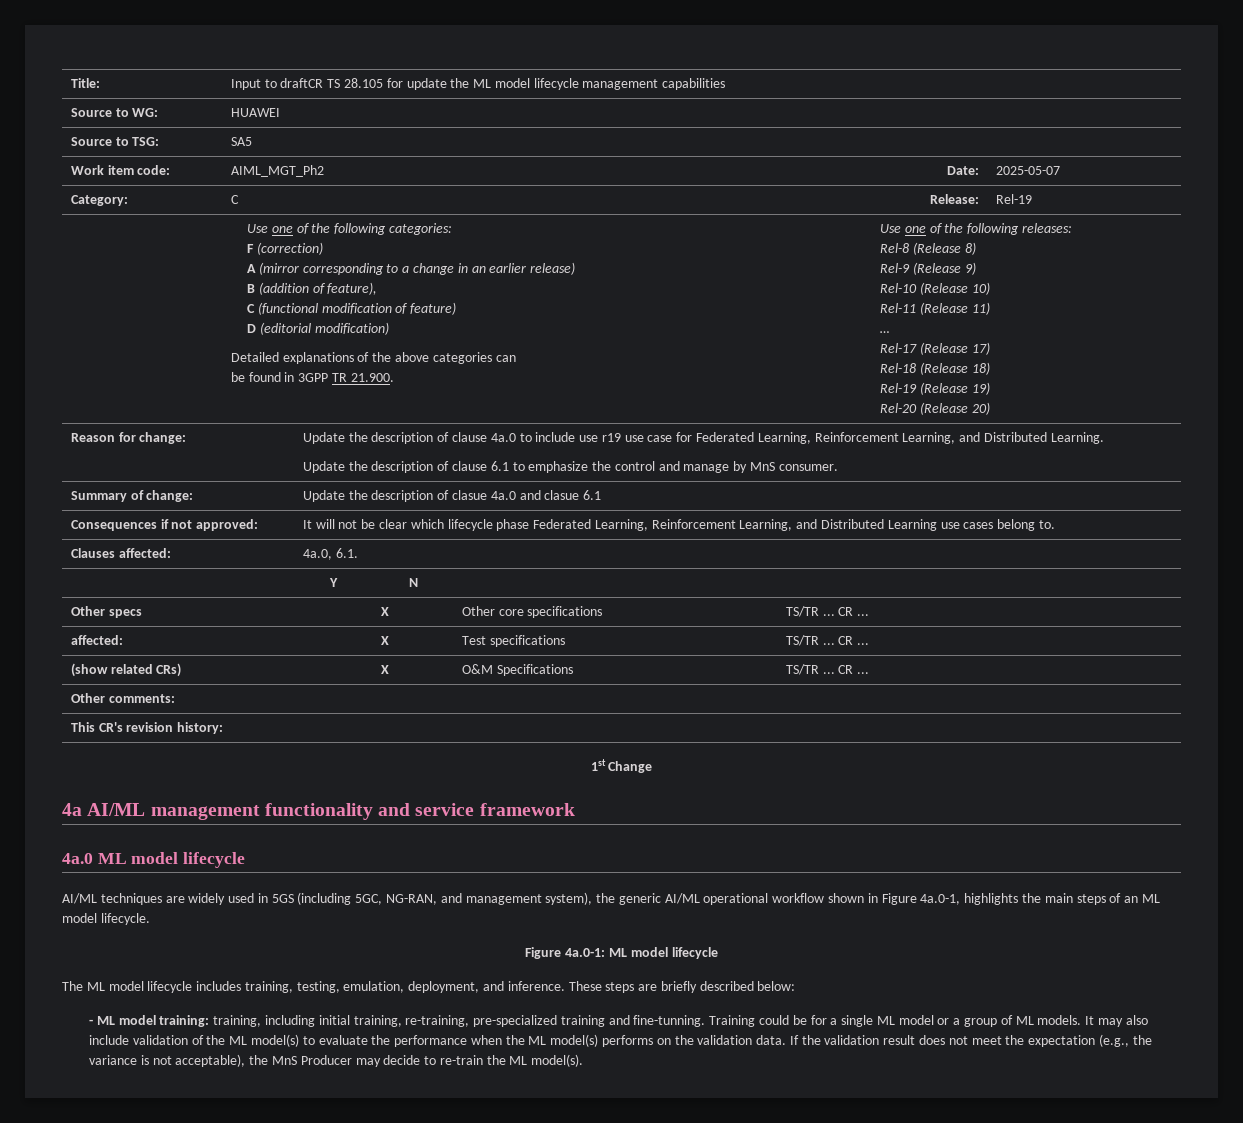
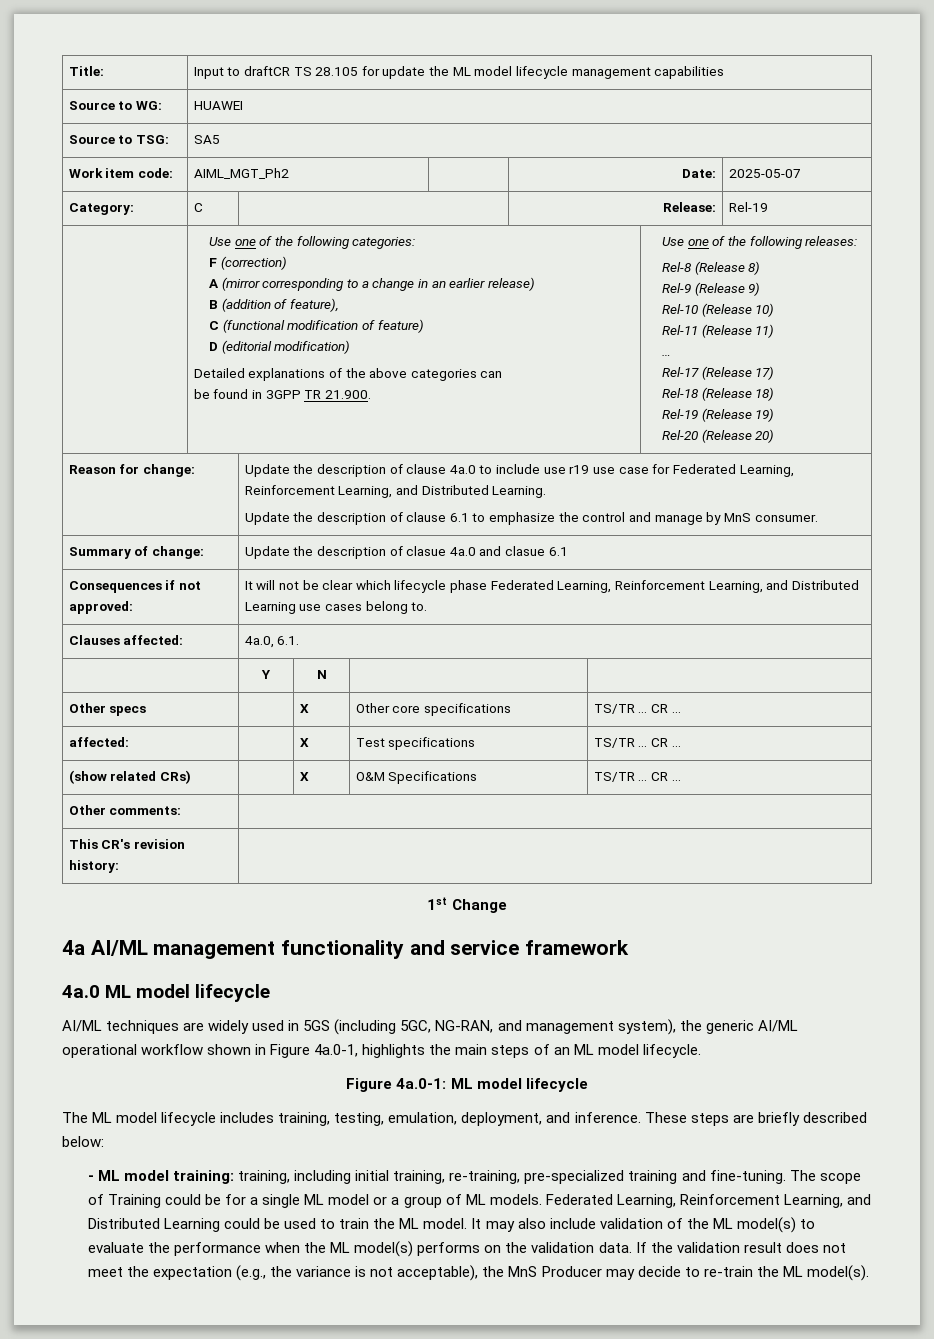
- - ML model training: training, including initial training, re-training, pre-specialized training and fine-tunning. Training could be for a single ML model or a group of ML models.
+ - ML model training: training, including initial training, re-training, pre-specialized training and fine-tuning. The scope of Training could be for a single ML model or a group of ML models.
+ Federated Learning, Reinforcement Learning, and Distributed Learning could be used to train the ML model.

